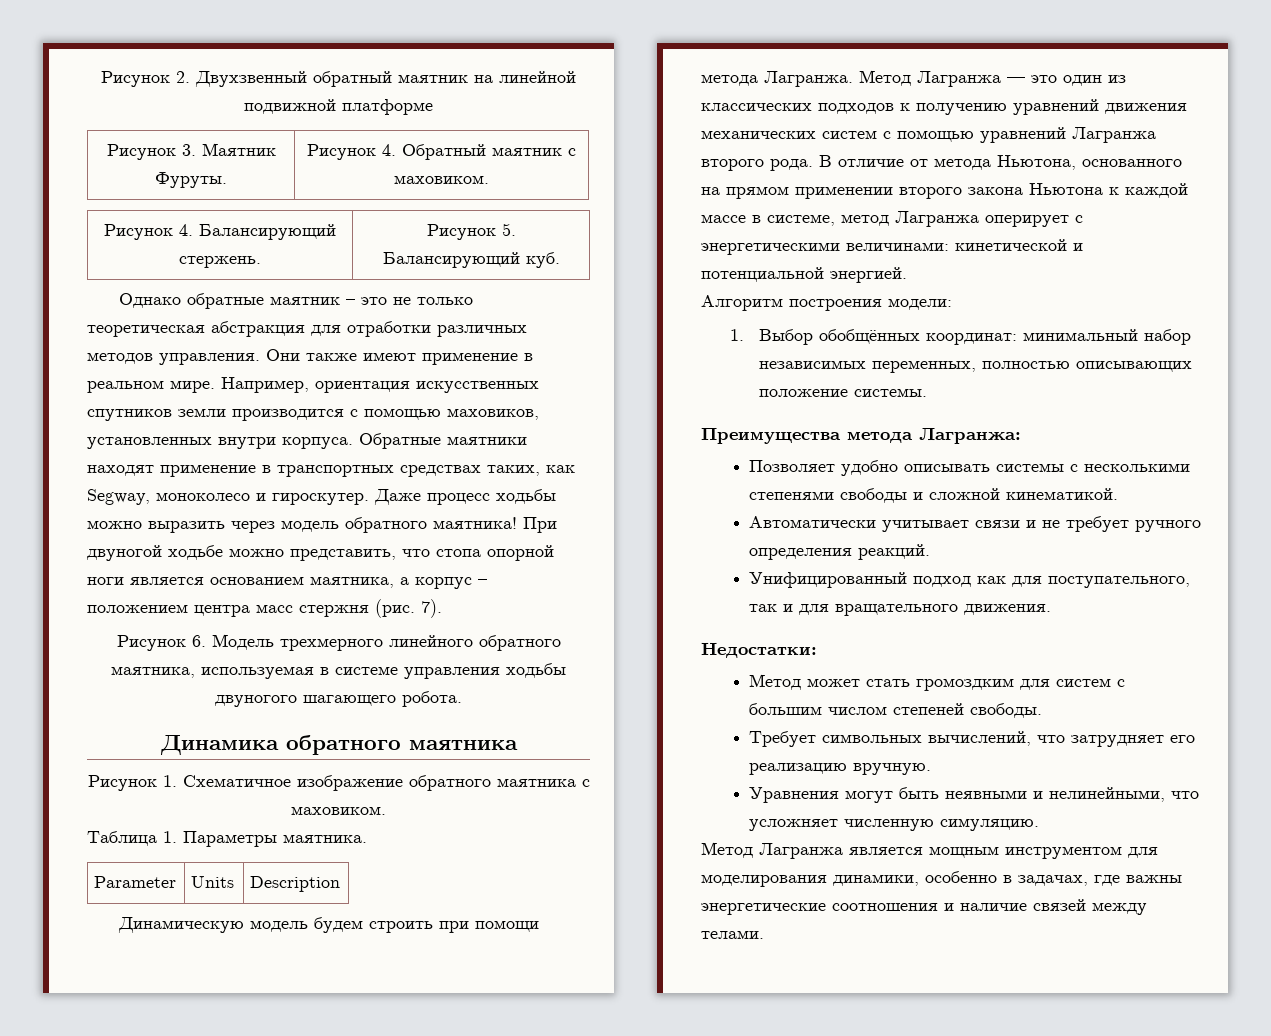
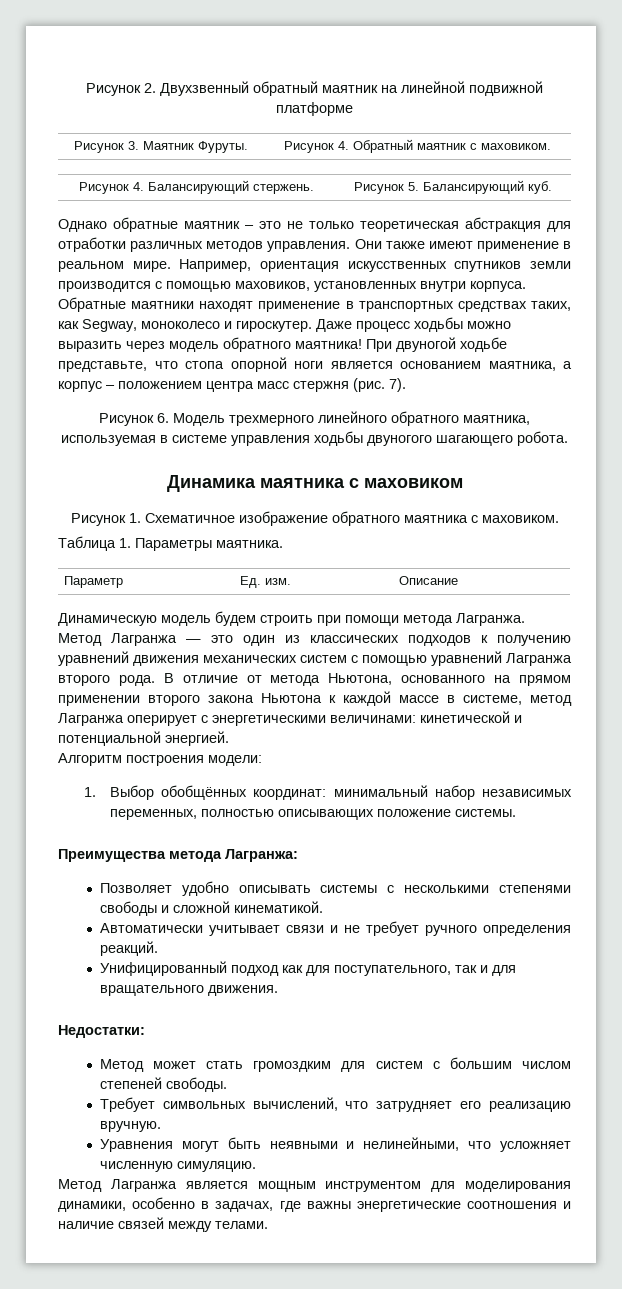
- При двуногой ходьбе можно представить, что стопа опорной ноги является основанием маятника, а корпус – положением центра масс стержня (рис.
+ При двуногой ходьбе представьте, что стопа опорной ноги является основанием маятника, а корпус – положением центра масс стержня (рис.
- Динамика обратного маятника
+ Динамика маятника с маховиком
- Parameter | Units | Description
+ Параметр | Ед. изм. | Описание

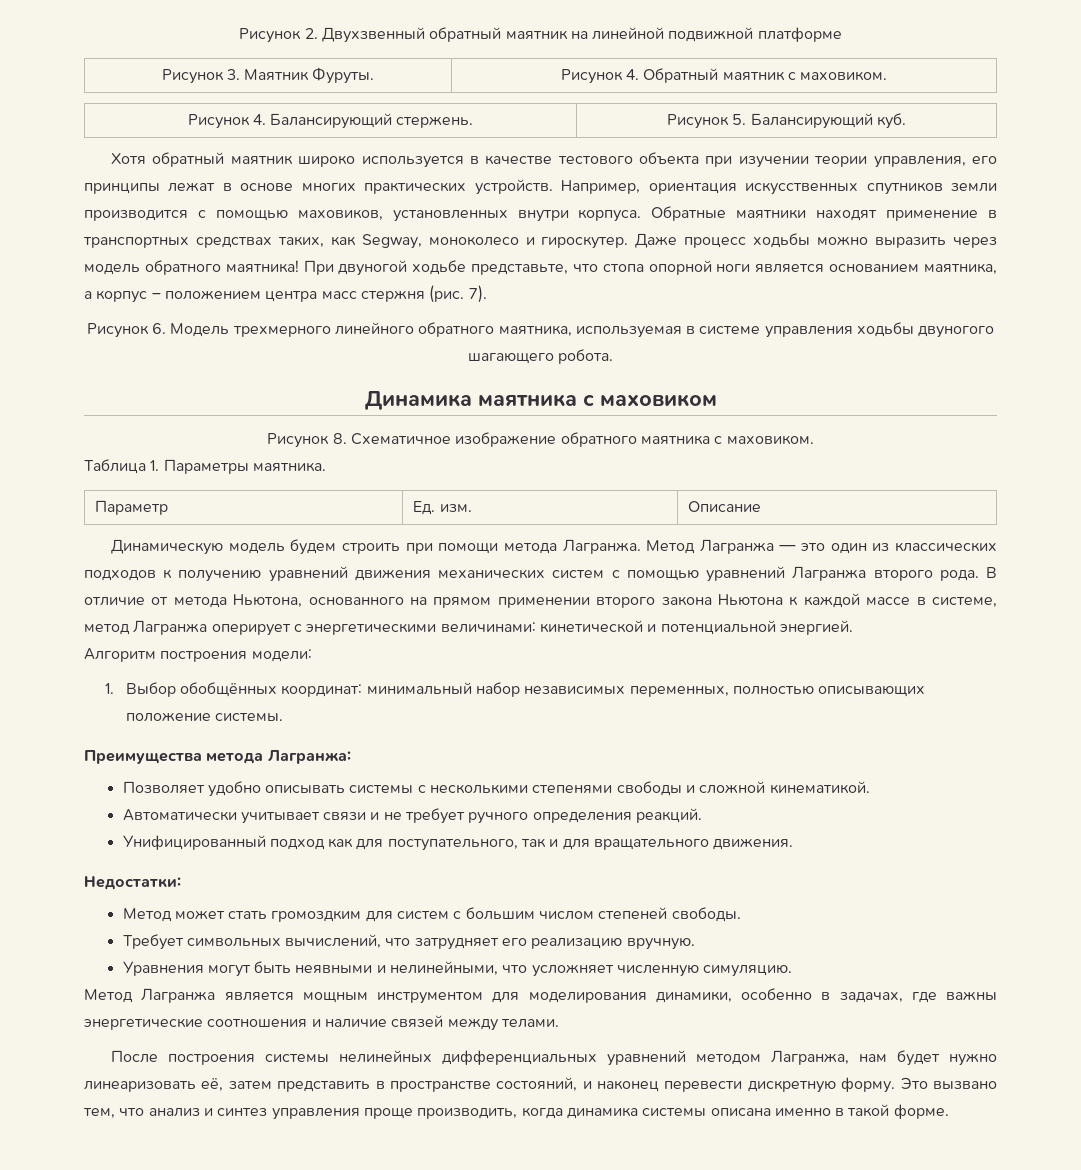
- Однако обратные маятник – это не только теоретическая абстракция для отработки различных методов управления. Они также имеют применение в реальном мире.
+ Хотя обратный маятник широко используется в качестве тестового объекта при изучении теории управления, его принципы лежат в основе многих практических устройств.
- Рисунок 1. Схематичное изображение обратного маятника с маховиком.
+ Рисунок 8. Схематичное изображение обратного маятника с маховиком.
+ После построения системы нелинейных дифференциальных уравнений методом Лагранжа, нам будет нужно линеаризовать её, затем представить в пространстве состояний, и наконец перевести дискретную форму. Это вызвано тем, что анализ и синтез управления проще производить, когда динамика системы описана именно в такой форме.

